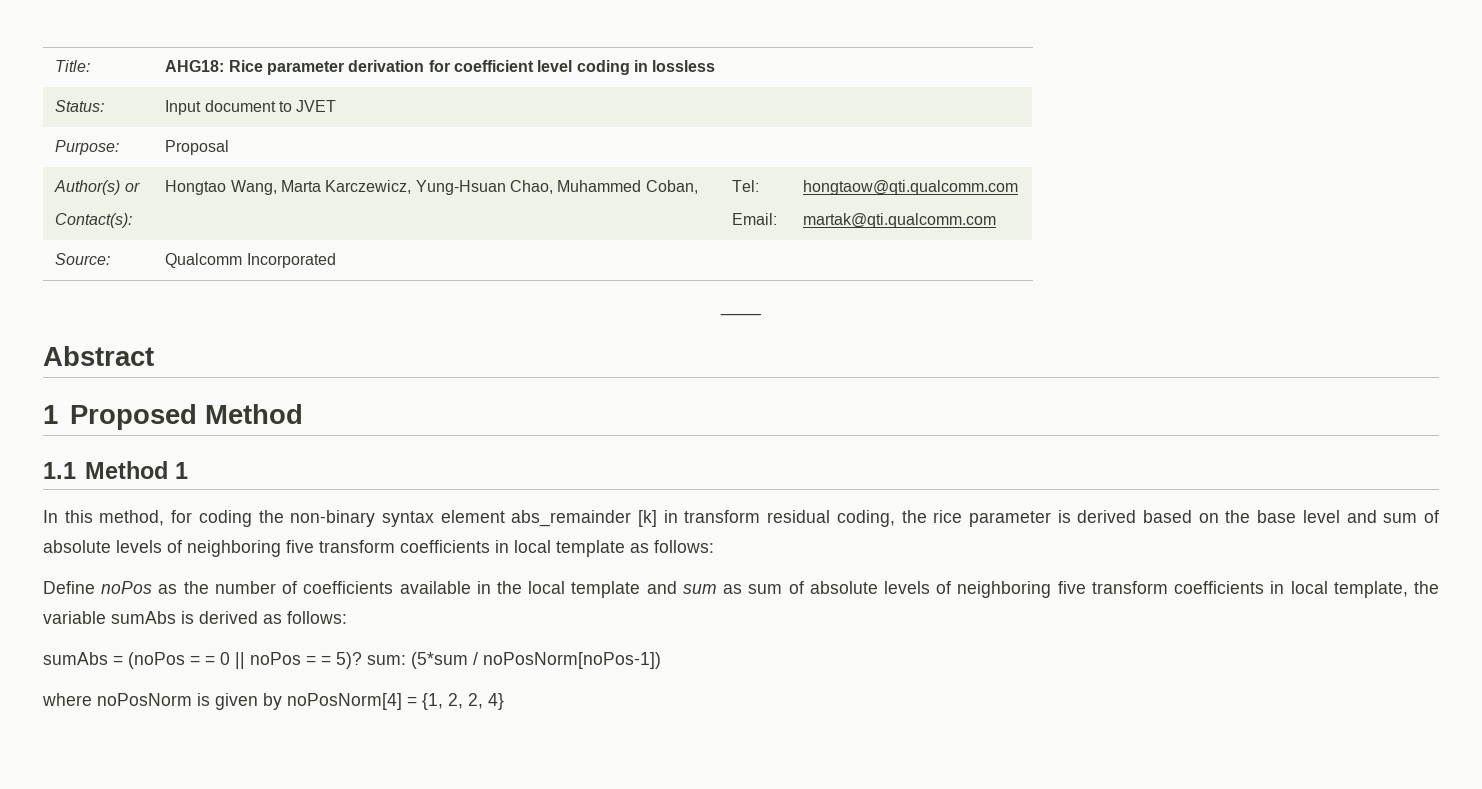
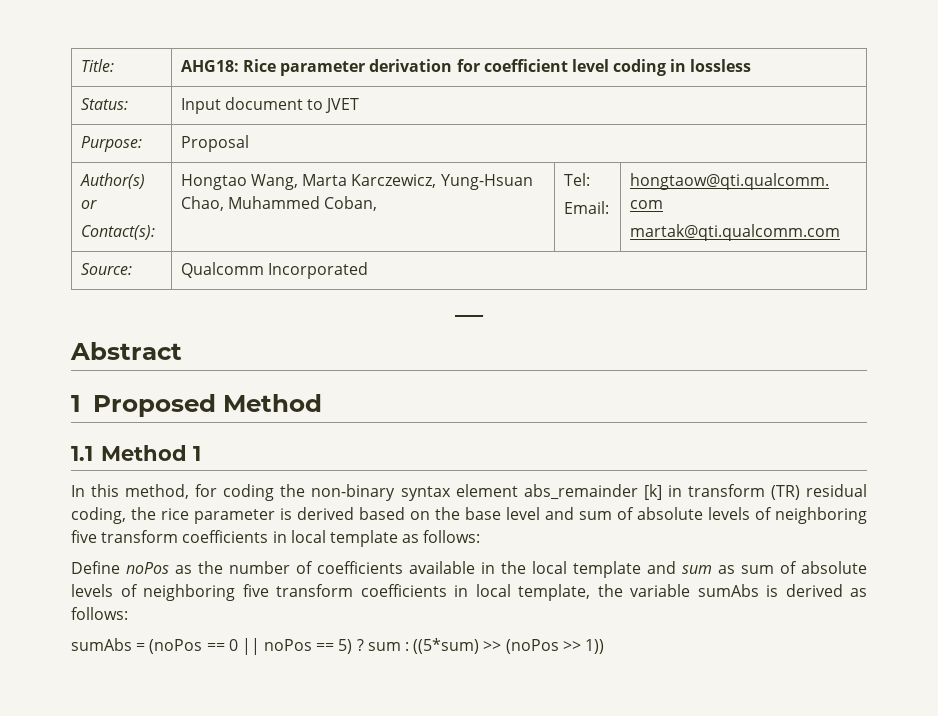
- In this method, for coding the non-binary syntax element abs_remainder [k] in transform residual coding, the rice parameter is derived based on the base level and sum of absolute levels of neighboring five transform coefficients in local template as follows:
+ In this method, for coding the non-binary syntax element abs_remainder [k] in transform (TR) residual coding, the rice parameter is derived based on the base level and sum of absolute levels of neighboring five transform coefficients in local template as follows:
- sumAbs = (noPos = = 0 || noPos = = 5)? sum: (5*sum / noPosNorm[noPos-1])
- where noPosNorm is given by noPosNorm[4] = {1, 2, 2, 4}
+ sumAbs = (noPos == 0 || noPos == 5) ? sum : ((5*sum) >> (noPos >> 1))

